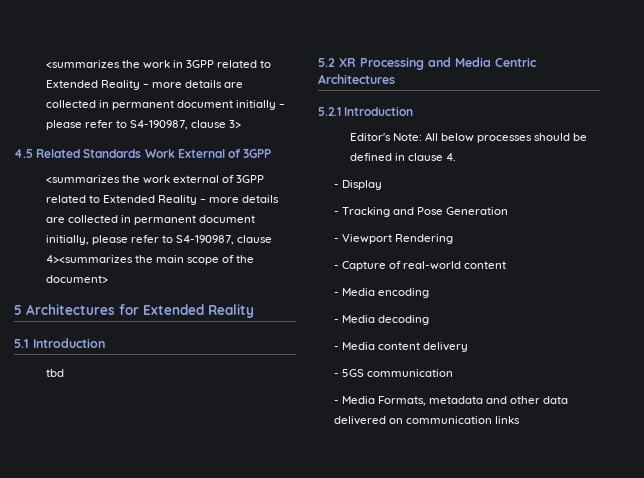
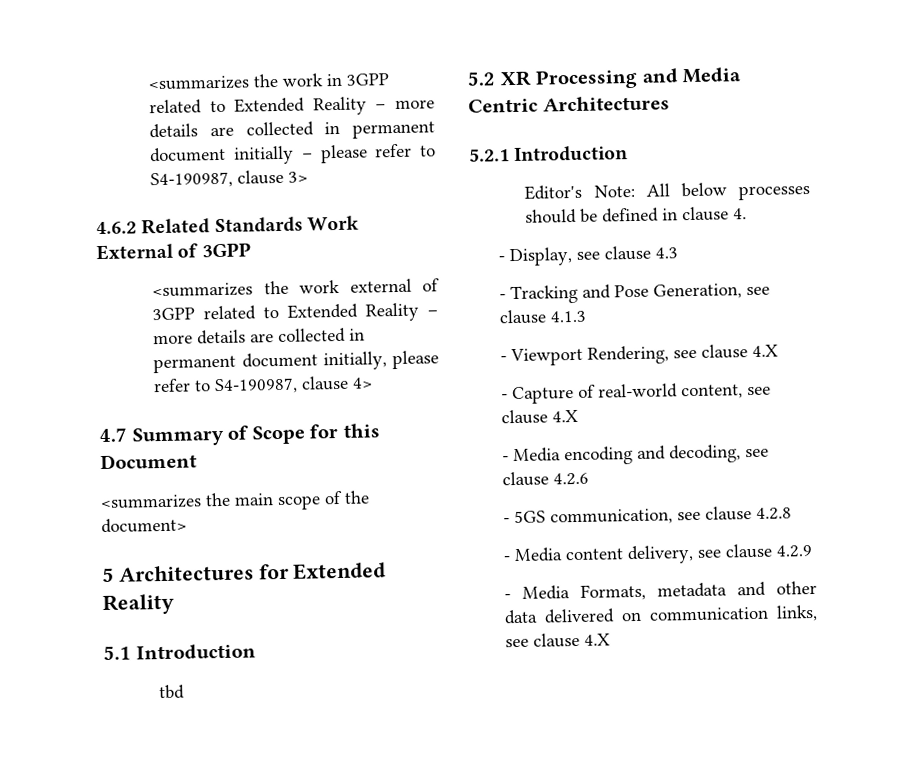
- 4.5 Related Standards Work External of 3GPP
+ 4.6.2 Related Standards Work External of 3GPP
- <summarizes the work external of 3GPP related to Extended Reality – more details are collected in permanent document initially, please refer to S4-190987, clause 4><summarizes the main scope of the document>
+ <summarizes the work external of 3GPP related to Extended Reality – more details are collected in permanent document initially, please refer to S4-190987, clause 4>
+ 4.7 Summary of Scope for this Document
+ <summarizes the main scope of the document>
- - Display
+ - Display, see clause 4.3
- - Tracking and Pose Generation
- - Viewport Rendering
+ - Tracking and Pose Generation, see clause 4.1.3
+ - Viewport Rendering, see clause 4.X
- - Capture of real-world content
+ - Capture of real-world content, see clause 4.X
- - Media encoding
- - Media decoding
+ - Media encoding and decoding, see clause 4.2.6
+ - 5GS communication, see clause 4.2.8
- - Media content delivery
- - 5GS communication
+ - Media content delivery, see clause 4.2.9
- - Media Formats, metadata and other data delivered on communication links
+ - Media Formats, metadata and other data delivered on communication links, see clause 4.X

